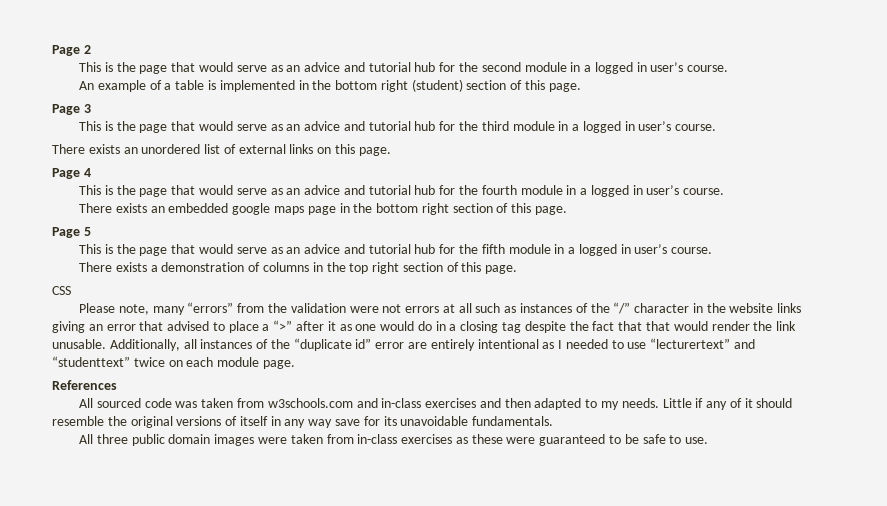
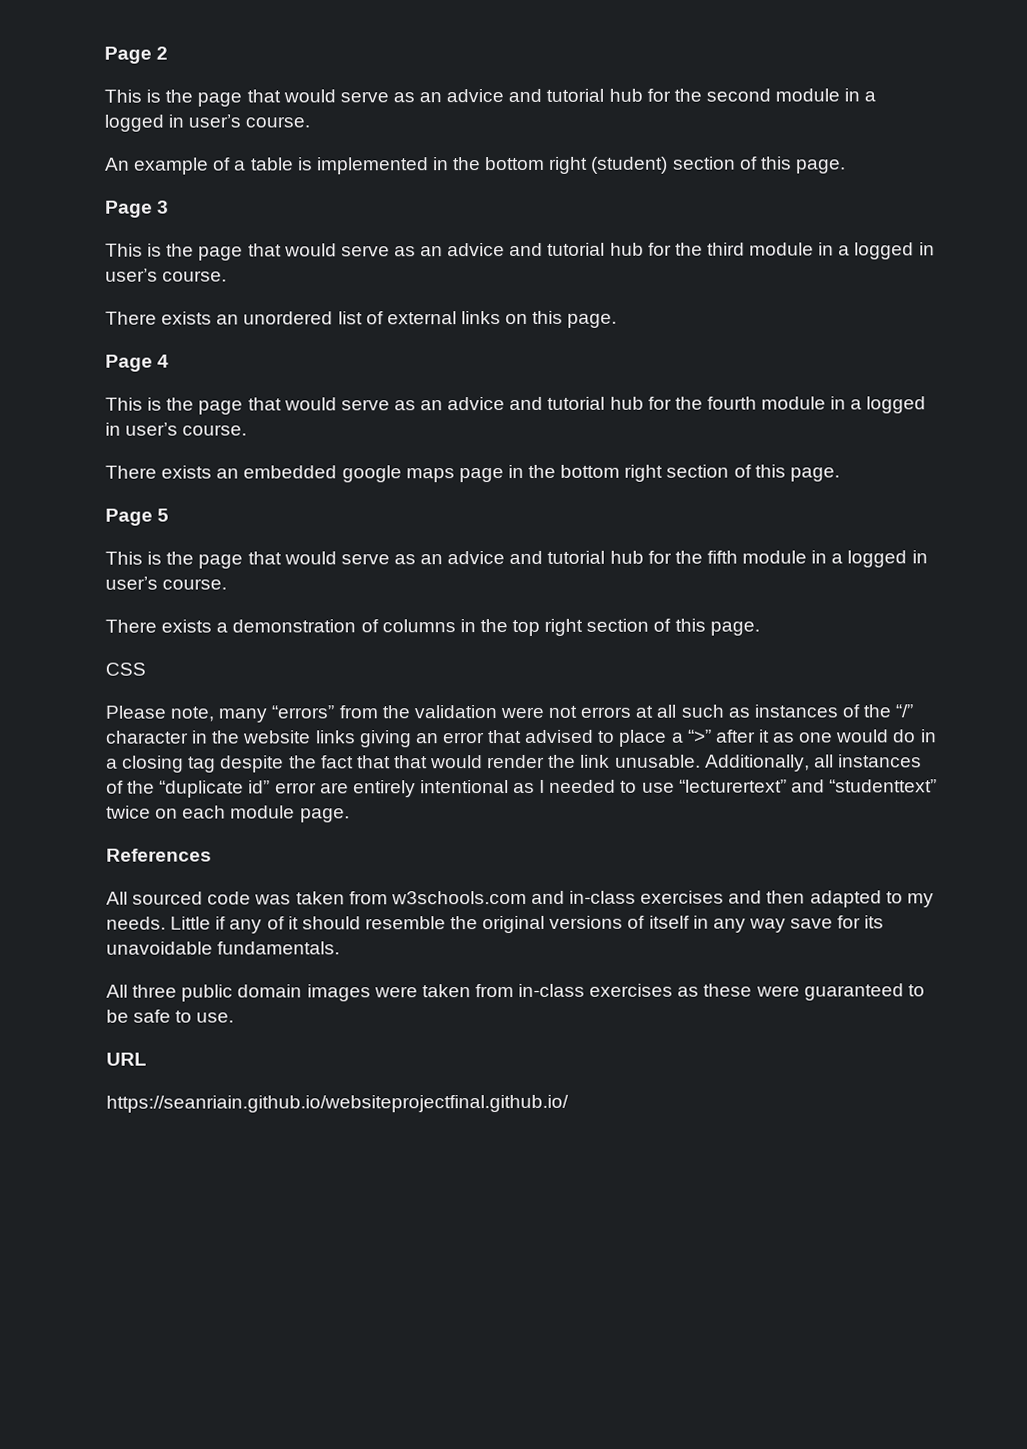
+ URL
+ https://seanriain.github.io/websiteprojectfinal.github.io/

